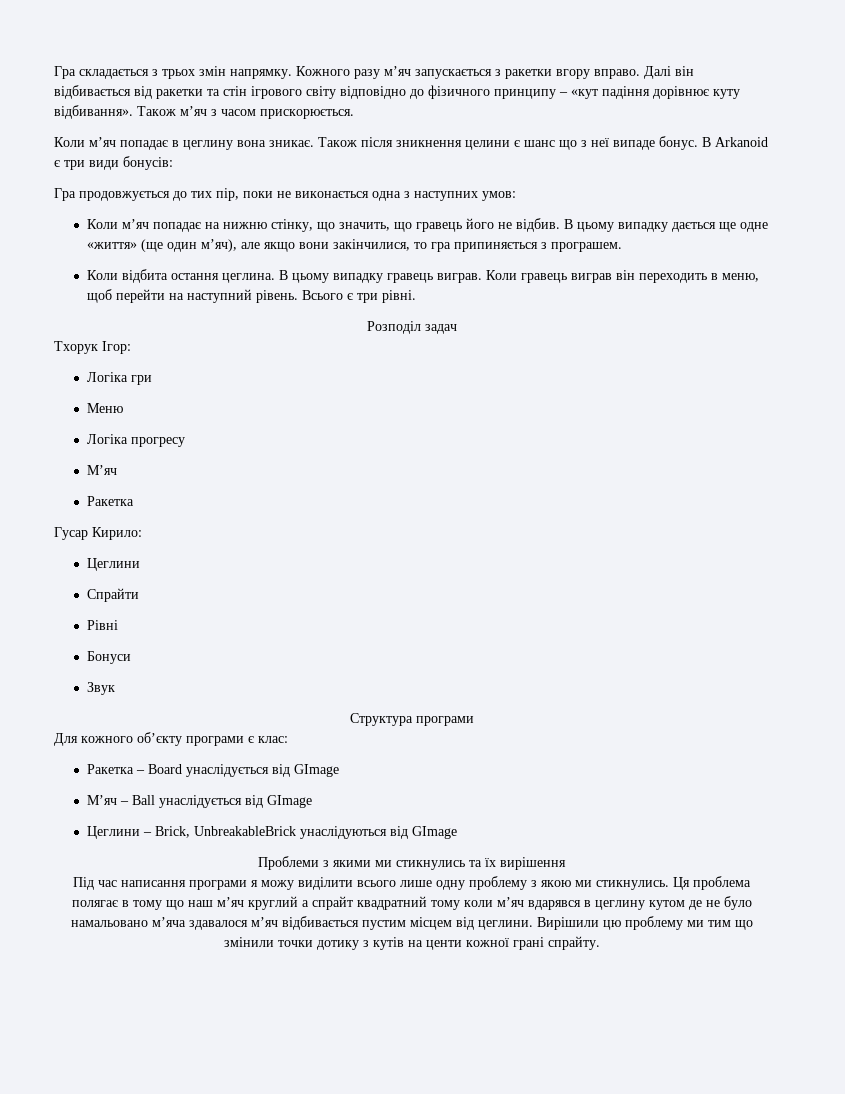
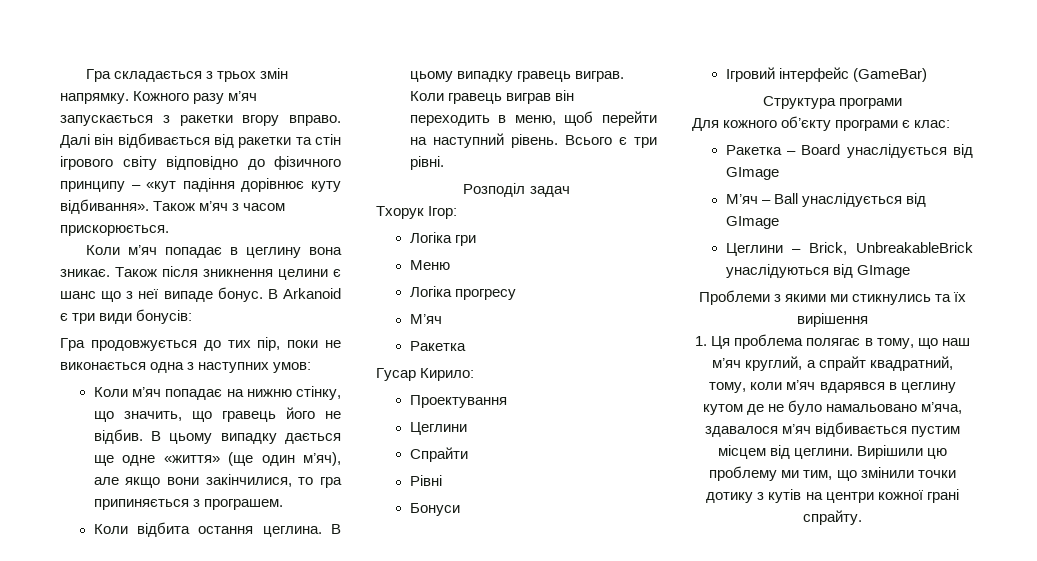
+ Проектування
- Звук
+ Ігровий інтерфейс (GameBar)
- Під час написання програми я можу виділити всього лише одну проблему з якою ми стикнулись. Ця проблема полягає в тому що наш м’яч круглий а спрайт квадратний тому коли м’яч вдарявся в цеглину кутом де не було намальовано м’яча здавалося м’яч відбивається пустим місцем від цеглини.
+ 1. Ця проблема полягає в тому, що наш м’яч круглий, а спрайт квадратний, тому, коли м’яч вдарявся в цеглину кутом де не було намальовано м’яча, здавалося м’яч відбивається пустим місцем від цеглини.
- Вирішили цю проблему ми тим що змінили точки дотику з кутів на центи кожної грані спрайту.
+ Вирішили цю проблему ми тим, що змінили точки дотику з кутів на центри кожної грані спрайту.

